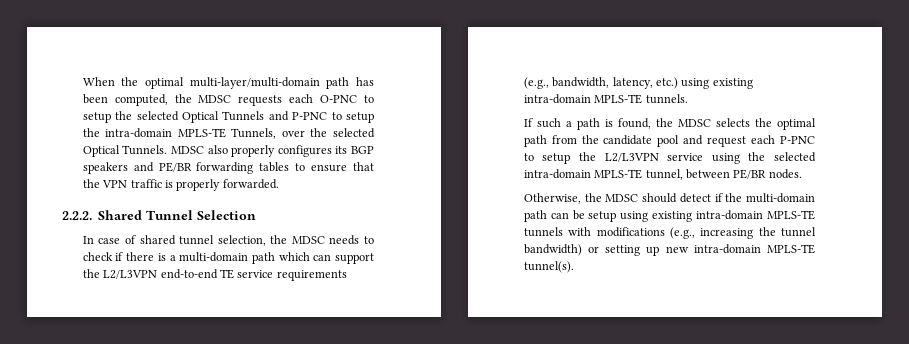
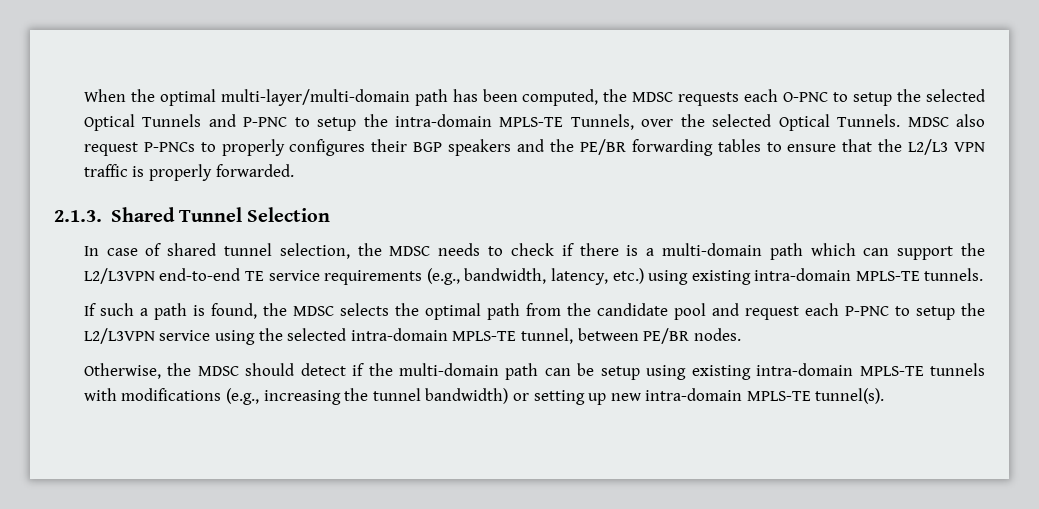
- MDSC also properly configures its BGP speakers and PE/BR forwarding tables to ensure that the VPN traffic is properly forwarded.
+ MDSC also request P-PNCs to properly configures their BGP speakers and the PE/BR forwarding tables to ensure that the L2/L3 VPN traffic is properly forwarded.
- 2.2.2. Shared Tunnel Selection
+ 2.1.3. Shared Tunnel Selection

